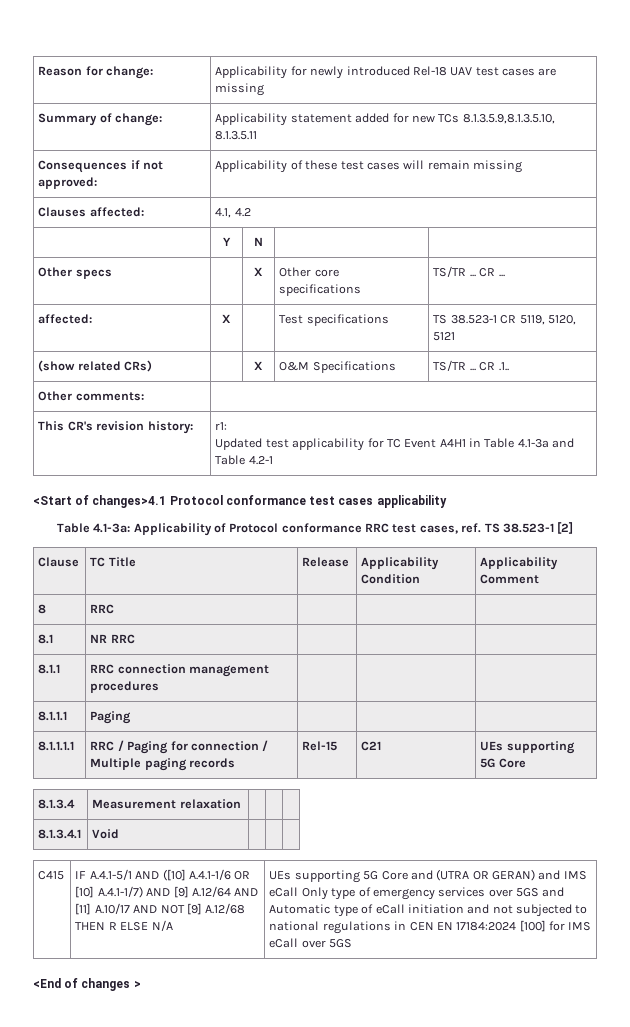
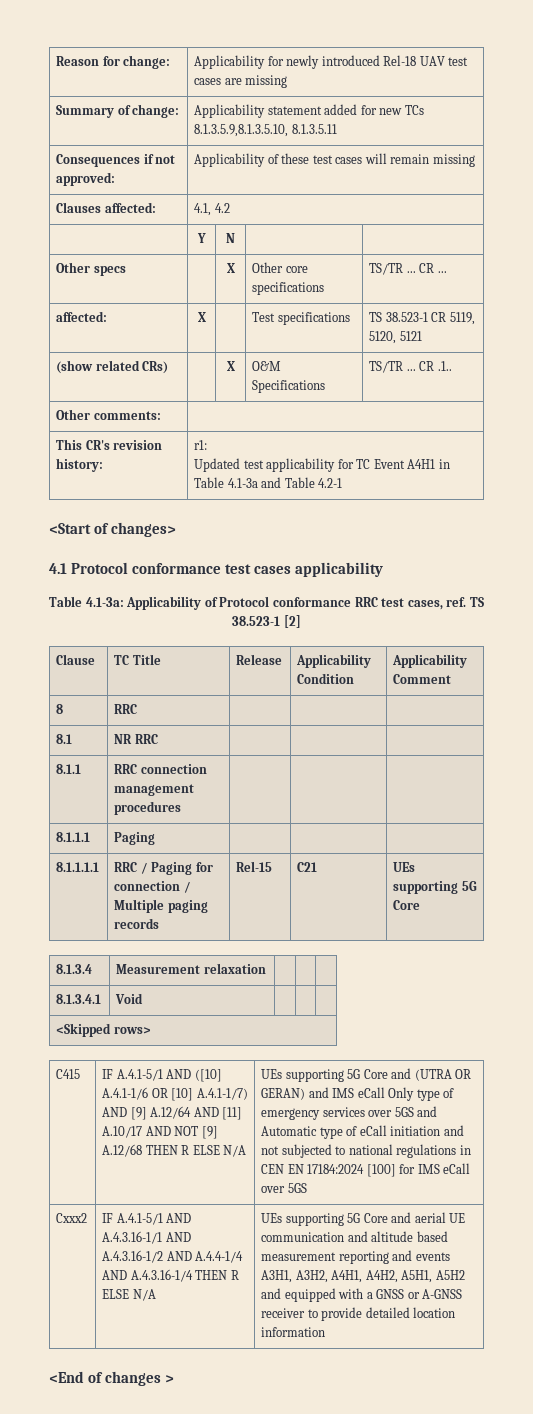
- <Start of changes>4.1 Protocol conformance test cases applicability
+ <Start of changes>
+ 4.1 Protocol conformance test cases applicability
+ <Skipped rows>
+ Cxxx2 | IF A.4.1-5/1 AND A.4.3.16-1/1 AND A.4.3.16-1/2 AND A.4.4-1/4 AND A.4.3.16-1/4 THEN R ELSE N/A | UEs supporting 5G Core and aerial UE communication and altitude based measurement reporting and events A3H1, A3H2, A4H1, A4H2, A5H1, A5H2 and equipped with a GNSS or A-GNSS receiver to provide detailed location information

